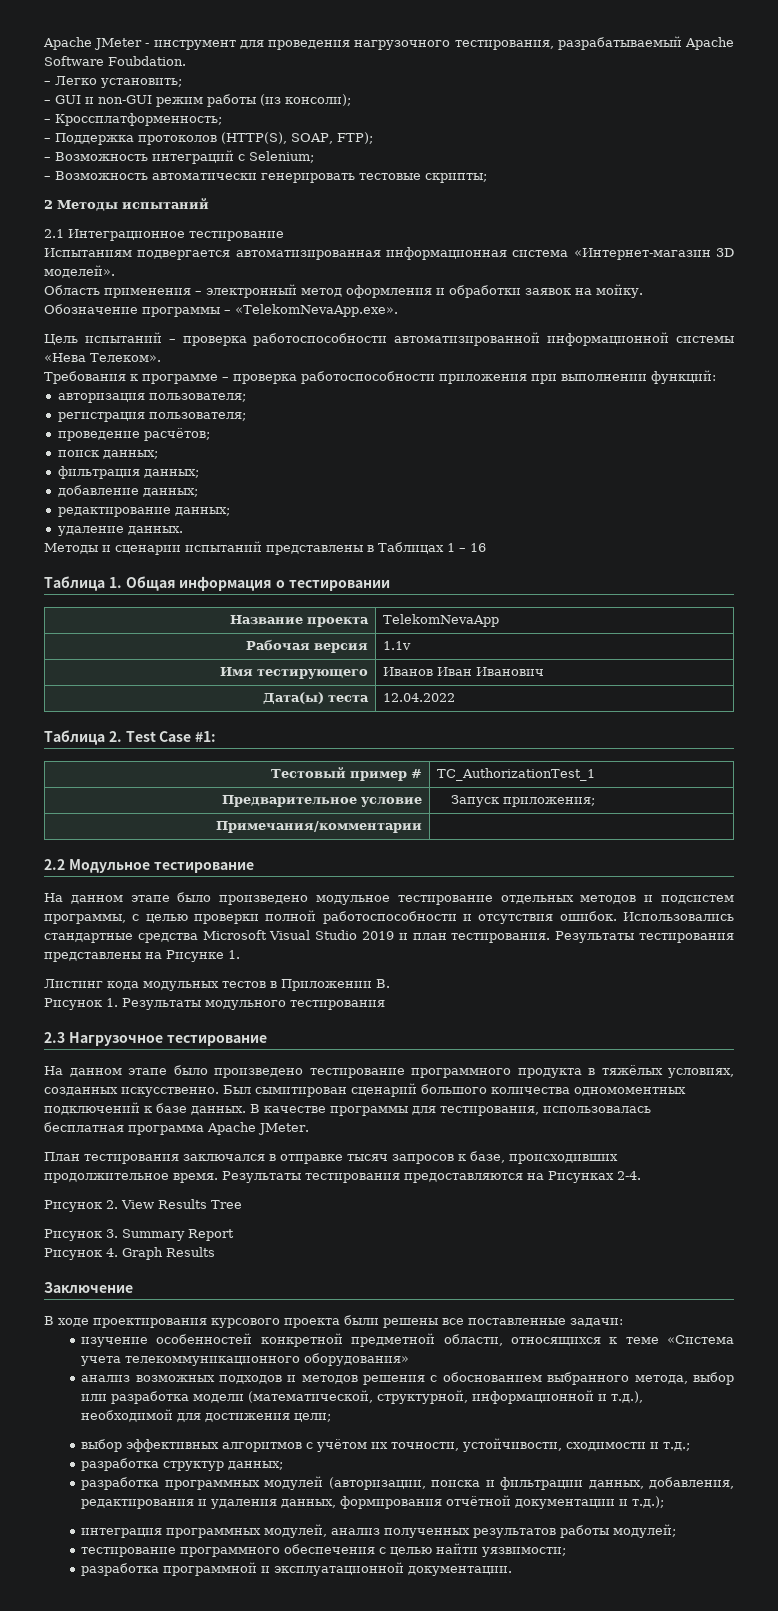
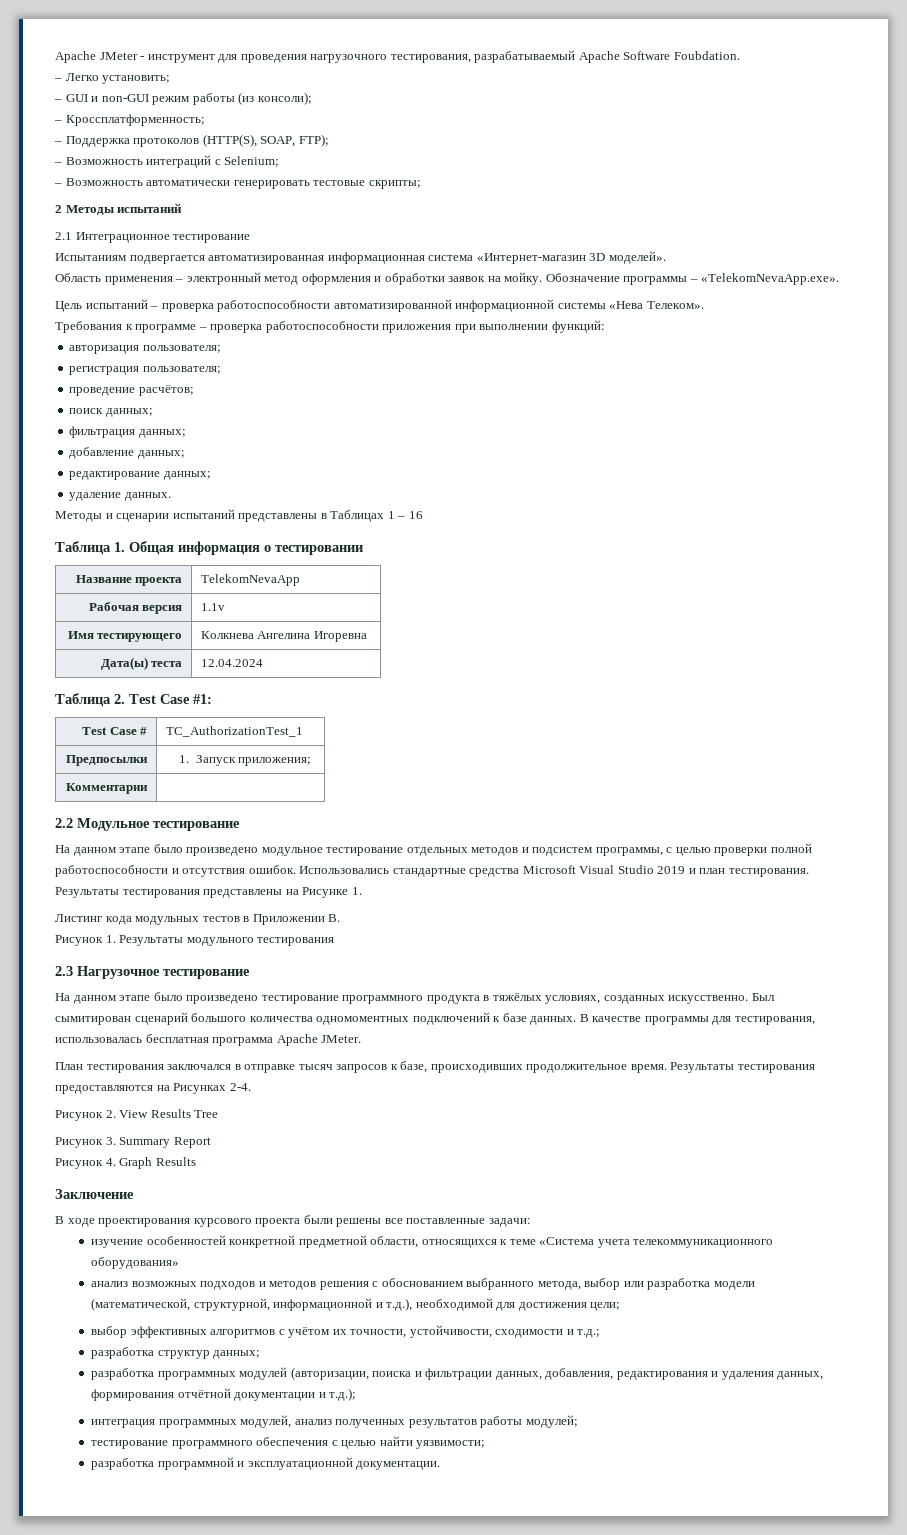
- Имя тестирующего | Иванов Иван Иванович
+ Имя тестирующего | Колкнева Ангелина Игоревна
- Дата(ы) теста | 12.04.2022
+ Дата(ы) теста | 12.04.2024
- Тестовый пример # | TC_AuthorizationTest_1
+ Test Case # | TC_AuthorizationTest_1
- Предварительное условие | Запуск приложения;
+ Предпосылки | 1. Запуск приложения;
- Примечания/комментарии |
+ Комментарии |

